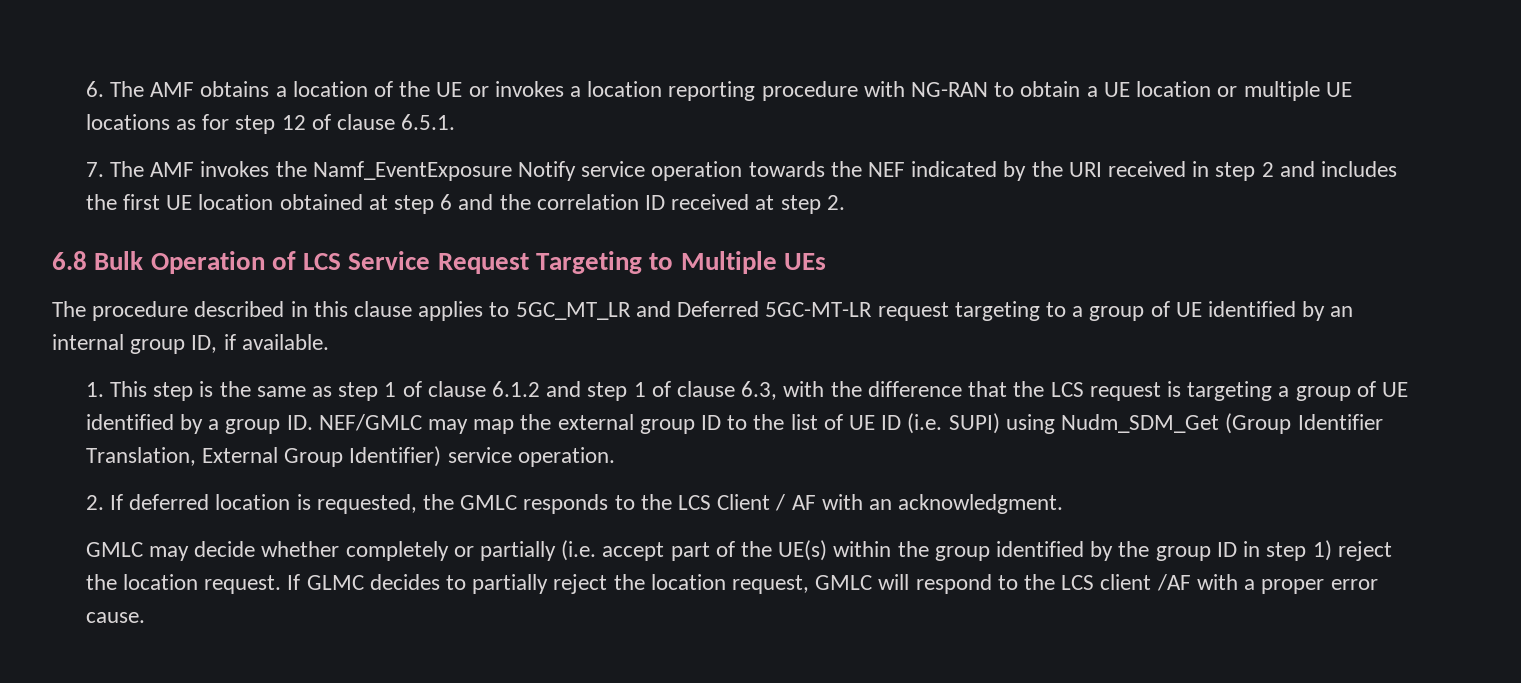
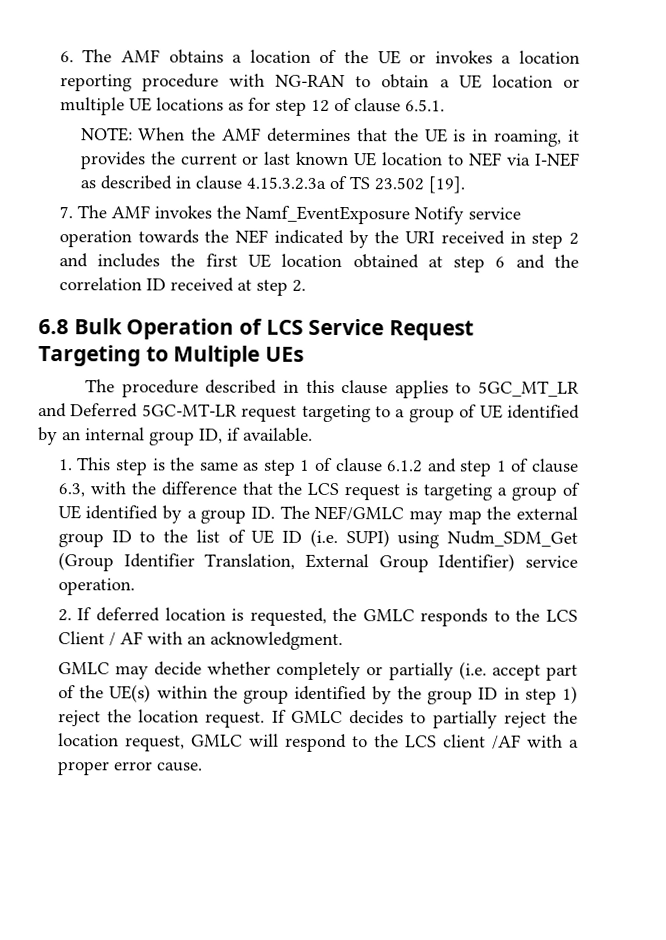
+ NOTE: When the AMF determines that the UE is in roaming, it provides the current or last known UE location to NEF via I-NEF as described in clause 4.15.3.2.3a of TS 23.502 [19].
- 1. This step is the same as step 1 of clause 6.1.2 and step 1 of clause 6.3, with the difference that the LCS request is targeting a group of UE identified by a group ID. NEF/GMLC may map the external group ID to the list of UE ID (i.e. SUPI) using Nudm_SDM_Get (Group Identifier Translation, External Group Identifier) service operation.
+ 1. This step is the same as step 1 of clause 6.1.2 and step 1 of clause 6.3, with the difference that the LCS request is targeting a group of UE identified by a group ID. The NEF/GMLC may map the external group ID to the list of UE ID (i.e. SUPI) using Nudm_SDM_Get (Group Identifier Translation, External Group Identifier) service operation.
- If GLMC decides to partially reject the location request, GMLC will respond to the LCS client /AF with a proper error cause.
+ If GMLC decides to partially reject the location request, GMLC will respond to the LCS client /AF with a proper error cause.

